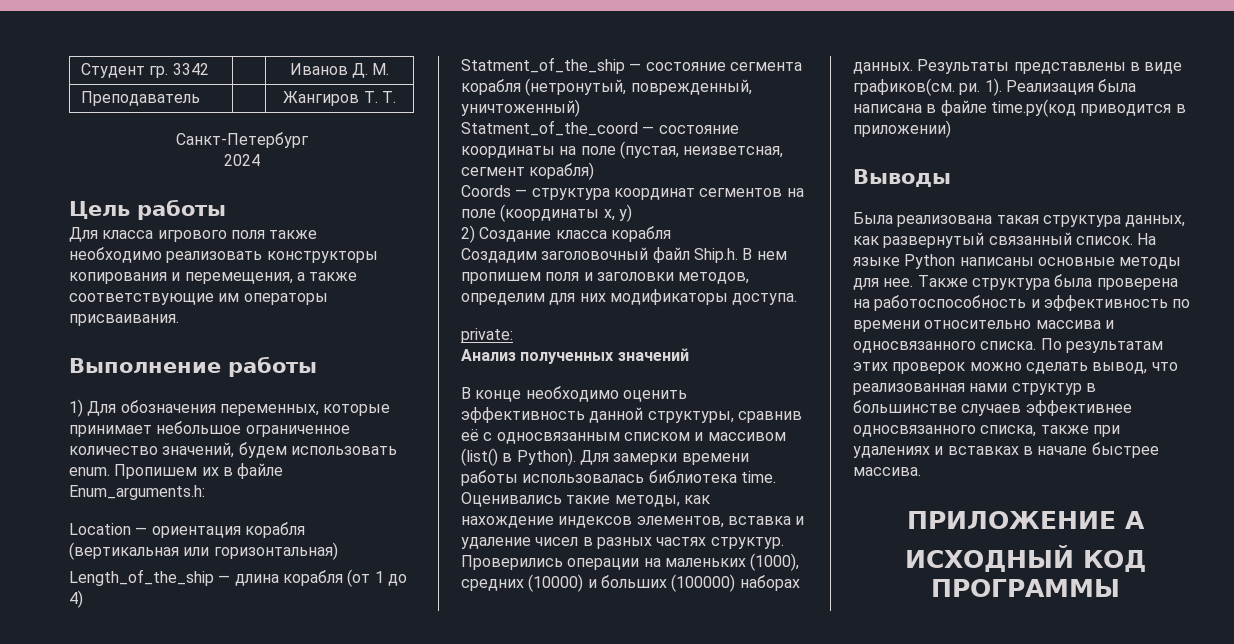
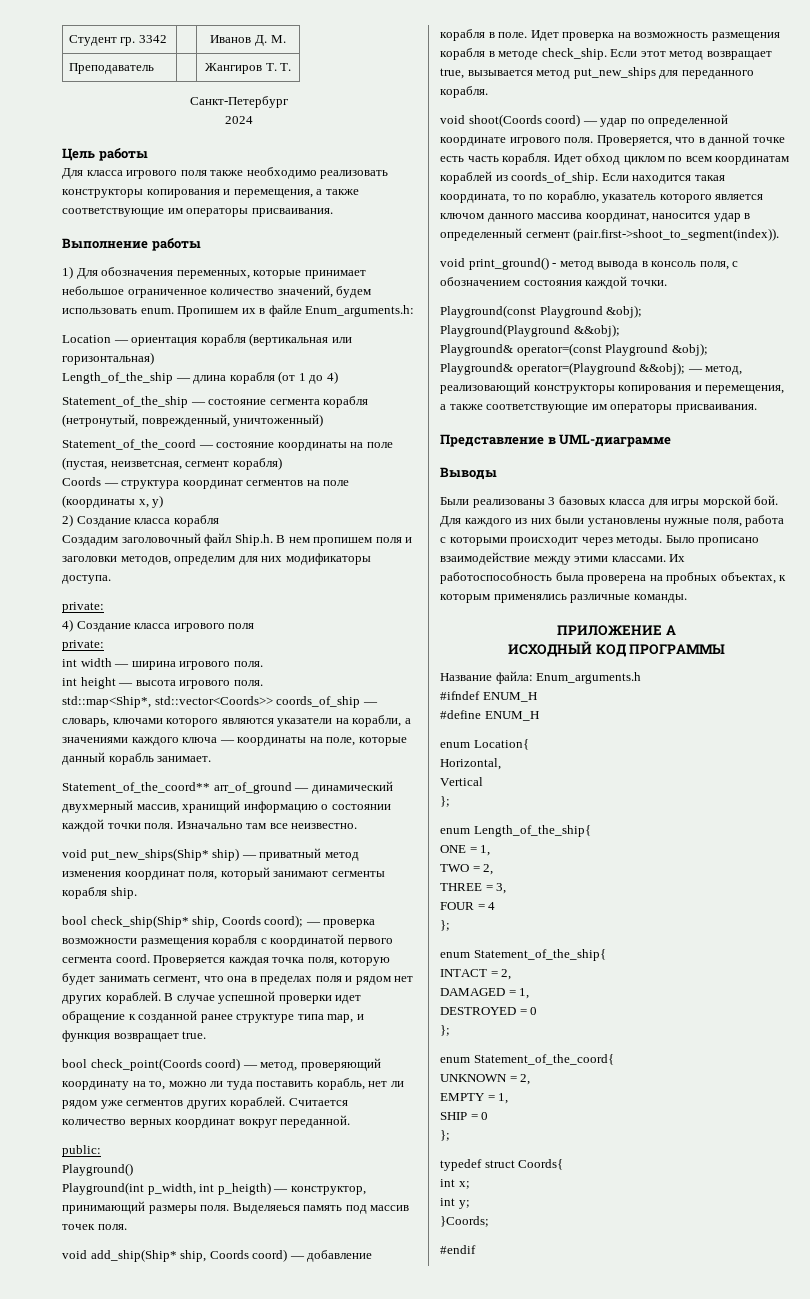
- Statment_of_the_ship — состояние сегмента корабля (нетронутый, поврежденный, уничтоженный)
+ Statement_of_the_ship — состояние сегмента корабля (нетронутый, поврежденный, уничтоженный)
- Statment_of_the_coord — состояние координаты на поле (пустая, неизветсная, сегмент корабля)
+ Statement_of_the_coord — состояние координаты на поле (пустая, неизветсная, сегмент корабля)
- Анализ полученных значений
- В конце необходимо оценить эффективность данной структуры, сравнив её с односвязанным списком и массивом (list() в Python). Для замерки времени работы использовалась библиотека time. Оценивались такие методы, как нахождение индексов элементов, вставка и удаление чисел в разных частях структур. Проверились операции на маленьких (1000), средних (10000) и больших (100000) наборах данных. Результаты представлены в виде графиков(см. ри. 1). Реализация была написана в файле time.py(код приводится в приложении)
+ 4) Создание класса игрового поля
+ private:
+ int width — ширина игрового поля.
+ int height — высота игрового поля.
+ std::map<Ship*, std::vector<Coords>> coords_of_ship — словарь, ключами которого являются указатели на корабли, а значениями каждого ключа — координаты на поле, которые данный корабль занимает.
+ Statement_of_the_coord** arr_of_ground — динамический двухмерный массив, хранищий информацию о состоянии каждой точки поля. Изначально там все неизвестно.
+ void put_new_ships(Ship* ship) — приватный метод изменения координат поля, который занимают сегменты корабля ship.
+ bool check_ship(Ship* ship, Coords coord); — проверка возможности размещения корабля с координатой первого сегмента coord. Проверяется каждая точка поля, которую будет занимать сегмент, что она в пределах поля и рядом нет других кораблей. В случае успешной проверки идет обращение к созданной ранее структуре типа map, и функция возвращает true.
+ bool check_point(Coords coord) — метод, проверяющий координату на то, можно ли туда поставить корабль, нет ли рядом уже сегментов других кораблей. Считается количество верных координат вокруг переданной.
+ public:
+ Playground()
+ Playground(int p_width, int p_heigth) — конструктор, принимающий размеры поля. Выделяеься память под массив точек поля.
+ void add_ship(Ship* ship, Coords coord) — добавление корабля в поле. Идет проверка на возможность размещения корабля в методе check_ship. Если этот метод возвращает true, вызывается метод put_new_ships для переданного корабля.
+ void shoot(Coords coord) — удар по определенной координате игрового поля. Проверяется, что в данной точке есть часть корабля. Идет обход циклом по всем координатам кораблей из coords_of_ship. Если находится такая координата, то по кораблю, указатель которого является ключом данного массива координат, наносится удар в определенный сегмент (pair.first->shoot_to_segment(index)).
+ void print_ground() - метод вывода в консоль поля, с обозначением состояния каждой точки.
+ Playground(const Playground &obj);
+ Playground(Playground &&obj);
+ Playground& operator=(const Playground &obj);
+ Playground& operator=(Playground &&obj); — метод, реализовающий конструкторы копирования и перемещения, а также соответствующие им операторы присваивания.
+ Представление в UML-диаграмме
  Выводы
- Была реализована такая структура данных, как развернутый связанный список. На языке Python написаны основные методы для нее. Также структура была проверена на работоспособность и эффективность по времени относительно массива и односвязанного списка. По результатам этих проверок можно сделать вывод, что реализованная нами структур в большинстве случаев эффективнее односвязанного списка, также при удалениях и вставках в начале быстрее массива.
+ Были реализованы 3 базовых класса для игры морской бой. Для каждого из них были установлены нужные поля, работа с которыми происходит через методы. Было прописано взаимодействие между этими классами. Их работоспособность была проверена на пробных объектах, к которым применялись различные команды.
+ Название файла: Enum_arguments.h
+ #ifndef ENUM_H
+ #define ENUM_H
+ enum Location{
+ Horizontal,
+ Vertical
+ };
+ enum Length_of_the_ship{
+ ONE = 1,
+ TWO = 2,
+ THREE = 3,
+ FOUR = 4
+ };
+ enum Statement_of_the_ship{
+ INTACT = 2,
+ DAMAGED = 1,
+ DESTROYED = 0
+ };
+ enum Statement_of_the_coord{
+ UNKNOWN = 2,
+ EMPTY = 1,
+ SHIP = 0
+ };
+ typedef struct Coords{
+ int x;
+ int y;
+ }Coords;
+ #endif

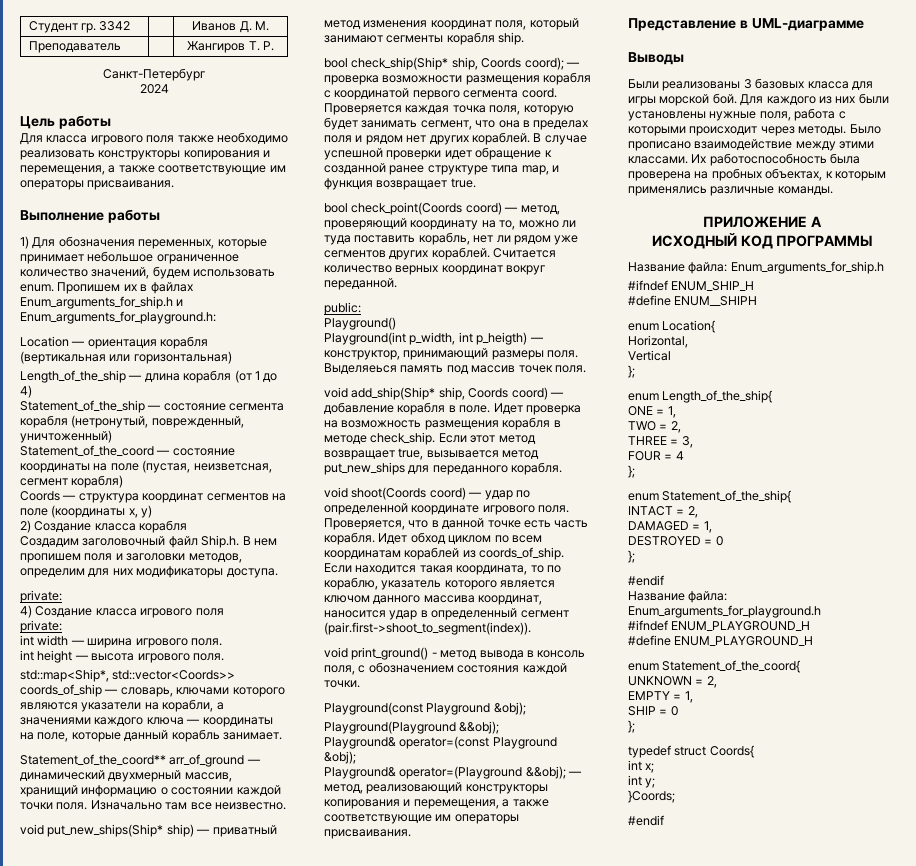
- Преподаватель | | Жангиров Т. Т.
+ Преподаватель | | Жангиров Т. Р.
- Пропишем их в файле Enum_arguments.h:
+ Пропишем их в файлах Enum_arguments_for_ship.h и Enum_arguments_for_playground.h:
- Название файла: Enum_arguments.h
- #ifndef ENUM_H
- #define ENUM_H
+ Название файла: Enum_arguments_for_ship.h
+ #ifndef ENUM_SHIP_H
+ #define ENUM__SHIPH
  DESTROYED = 0
  };
+ #endif
+ Название файла: Enum_arguments_for_playground.h
+ #ifndef ENUM_PLAYGROUND_H
+ #define ENUM_PLAYGROUND_H

